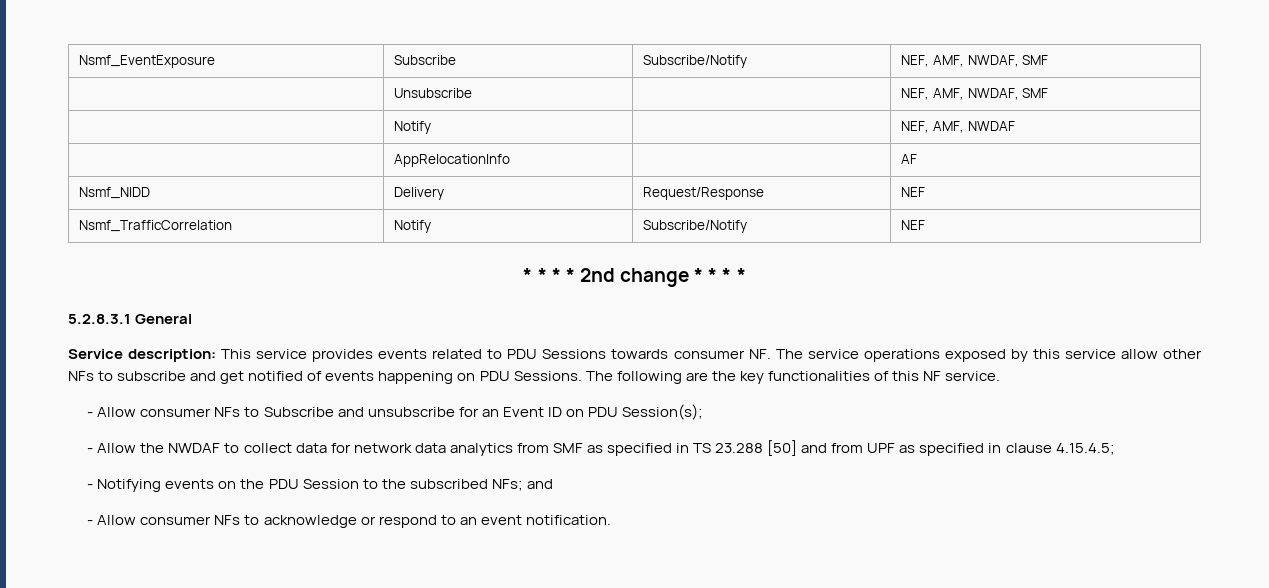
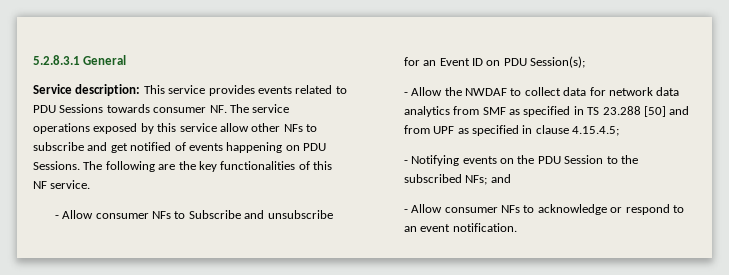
- Nsmf_EventExposure | Subscribe | Subscribe/Notify | NEF, AMF, NWDAF, SMF
- | Unsubscribe | | NEF, AMF, NWDAF, SMF
- | Notify | | NEF, AMF, NWDAF
- | AppRelocationInfo | | AF
- Nsmf_NIDD | Delivery | Request/Response | NEF
- Nsmf_TrafficCorrelation | Notify | Subscribe/Notify | NEF
- * * * * 2nd change * * * *

